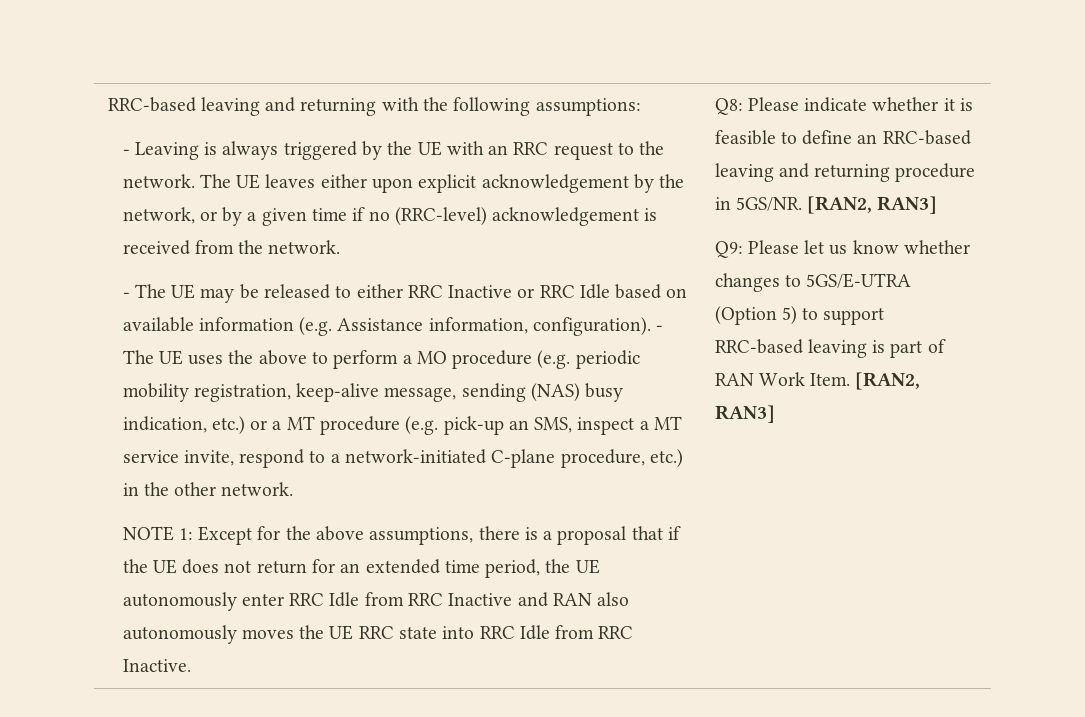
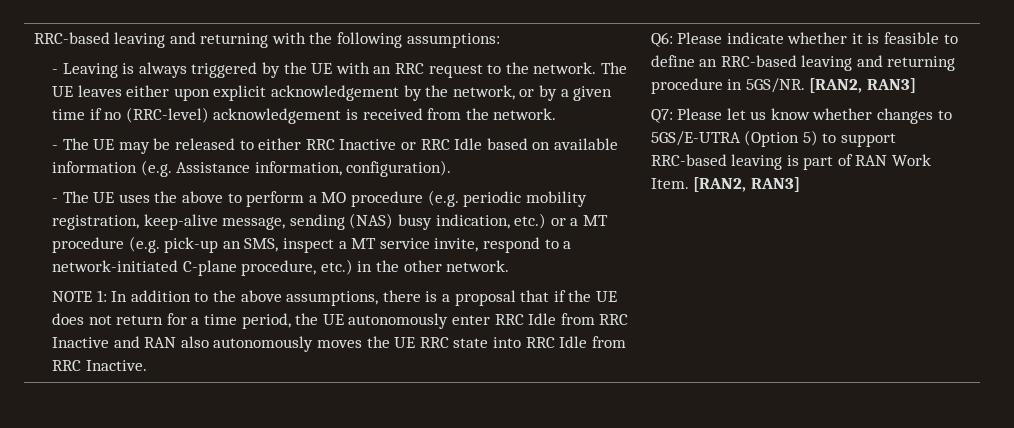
- - The UE may be released to either RRC Inactive or RRC Idle based on available information (e.g. Assistance information, configuration). - The UE uses the above to perform a MO procedure (e.g. periodic mobility registration, keep-alive message, sending (NAS) busy indication, etc.) or a MT procedure (e.g. pick-up an SMS, inspect a MT service invite, respond to a network-initiated C-plane procedure, etc.) in the other network.
+ - The UE may be released to either RRC Inactive or RRC Idle based on available information (e.g. Assistance information, configuration).
+ - The UE uses the above to perform a MO procedure (e.g. periodic mobility registration, keep-alive message, sending (NAS) busy indication, etc.) or a MT procedure (e.g. pick-up an SMS, inspect a MT service invite, respond to a network-initiated C-plane procedure, etc.) in the other network.
- NOTE 1: Except for the above assumptions, there is a proposal that if the UE does not return for an extended time period, the UE autonomously enter RRC Idle from RRC Inactive and RAN also autonomously moves the UE RRC state into RRC Idle from RRC Inactive.
+ NOTE 1: In addition to the above assumptions, there is a proposal that if the UE does not return for a time period, the UE autonomously enter RRC Idle from RRC Inactive and RAN also autonomously moves the UE RRC state into RRC Idle from RRC Inactive.
- Q8: Please indicate whether it is feasible to define an RRC-based leaving and returning procedure in 5GS/NR.
+ Q6: Please indicate whether it is feasible to define an RRC-based leaving and returning procedure in 5GS/NR.
- Q9: Please let us know whether changes to 5GS/E-UTRA (Option 5) to support RRC-based leaving is part of RAN Work Item.
+ Q7: Please let us know whether changes to 5GS/E-UTRA (Option 5) to support RRC-based leaving is part of RAN Work Item.

